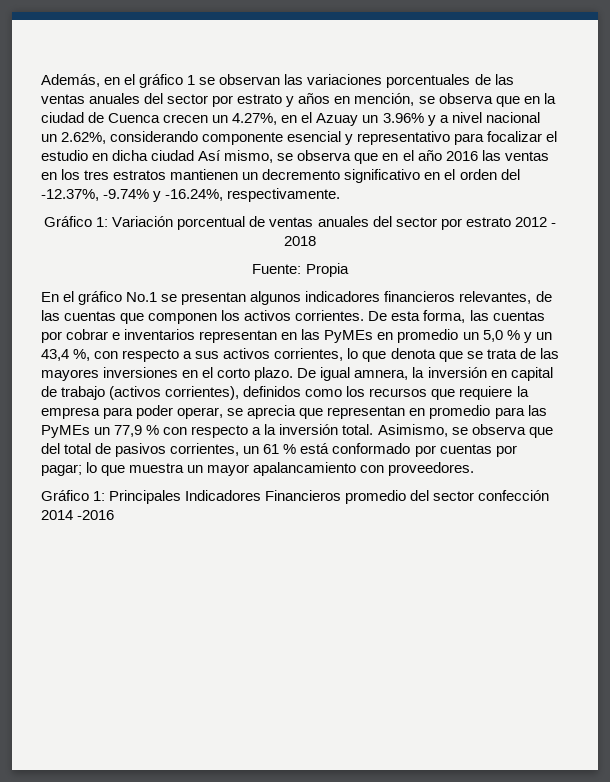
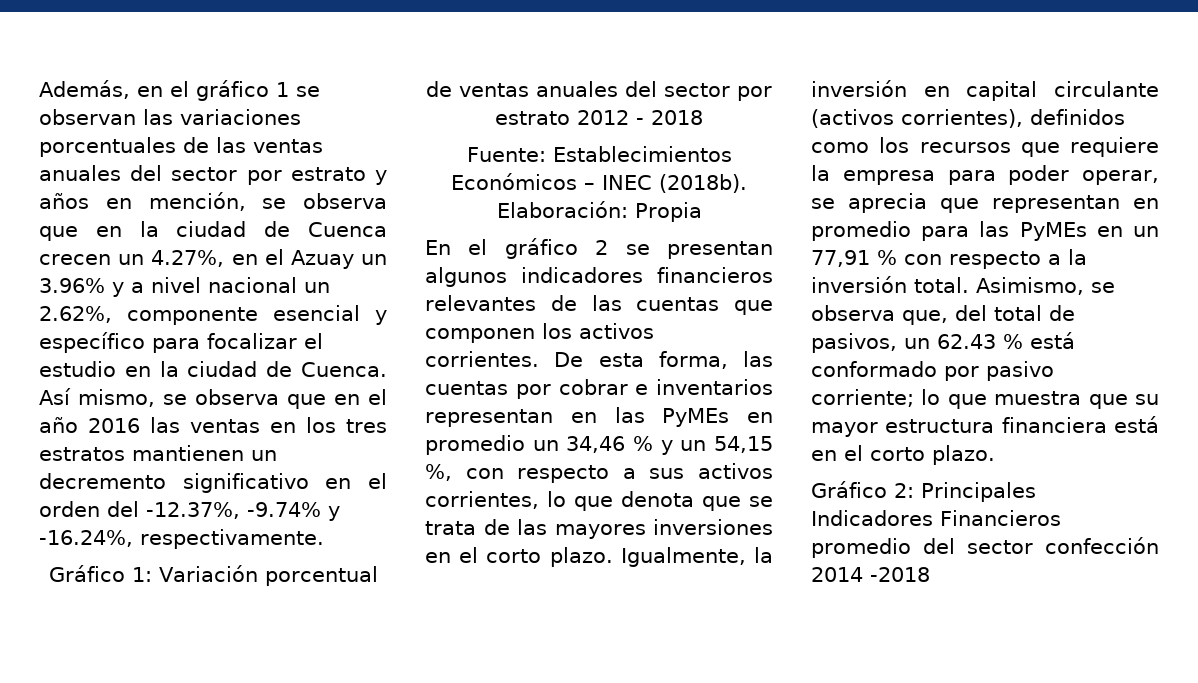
- Además, en el gráfico 1 se observan las variaciones porcentuales de las ventas anuales del sector por estrato y años en mención, se observa que en la ciudad de Cuenca crecen un 4.27%, en el Azuay un 3.96% y a nivel nacional un 2.62%, considerando componente esencial y representativo para focalizar el estudio en dicha ciudad Así mismo, se observa que en el año 2016 las ventas en los tres estratos mantienen un decremento significativo en el orden del -12.37%, -9.74% y -16.24%, respectivamente.
+ Además, en el gráfico 1 se observan las variaciones porcentuales de las ventas anuales del sector por estrato y años en mención, se observa que en la ciudad de Cuenca crecen un 4.27%, en el Azuay un 3.96% y a nivel nacional un 2.62%, componente esencial y específico para focalizar el estudio en la ciudad de Cuenca. Así mismo, se observa que en el año 2016 las ventas en los tres estratos mantienen un decremento significativo en el orden del -12.37%, -9.74% y -16.24%, respectivamente.
- Fuente: Propia
+ Fuente: Establecimientos Económicos – INEC (2018b). Elaboración: Propia
- En el gráfico No.1 se presentan algunos indicadores financieros relevantes, de las cuentas que componen los activos corrientes.
+ En el gráfico 2 se presentan algunos indicadores financieros relevantes de las cuentas que componen los activos corrientes.
- De esta forma, las cuentas por cobrar e inventarios representan en las PyMEs en promedio un 5,0 % y un 43,4 %, con respecto a sus activos corrientes, lo que denota que se trata de las mayores inversiones en el corto plazo.
+ De esta forma, las cuentas por cobrar e inventarios representan en las PyMEs en promedio un 34,46 % y un 54,15 %, con respecto a sus activos corrientes, lo que denota que se trata de las mayores inversiones en el corto plazo.
- De igual amnera, la inversión en capital de trabajo (activos corrientes), definidos como los recursos que requiere la empresa para poder operar, se aprecia que representan en promedio para las PyMEs un 77,9 % con respecto a la inversión total.
+ Igualmente, la inversión en capital circulante (activos corrientes), definidos como los recursos que requiere la empresa para poder operar, se aprecia que representan en promedio para las PyMEs en un 77,91 % con respecto a la inversión total.
- Asimismo, se observa que del total de pasivos corrientes, un 61 % está conformado por cuentas por pagar; lo que muestra un mayor apalancamiento con proveedores.
- Gráfico 1: Principales Indicadores Financieros promedio del sector confección 2014 -2016
+ Asimismo, se observa que, del total de pasivos, un 62.43 % está conformado por pasivo corriente; lo que muestra que su mayor estructura financiera está en el corto plazo.
+ Gráfico 2: Principales Indicadores Financieros promedio del sector confección 2014 -2018

